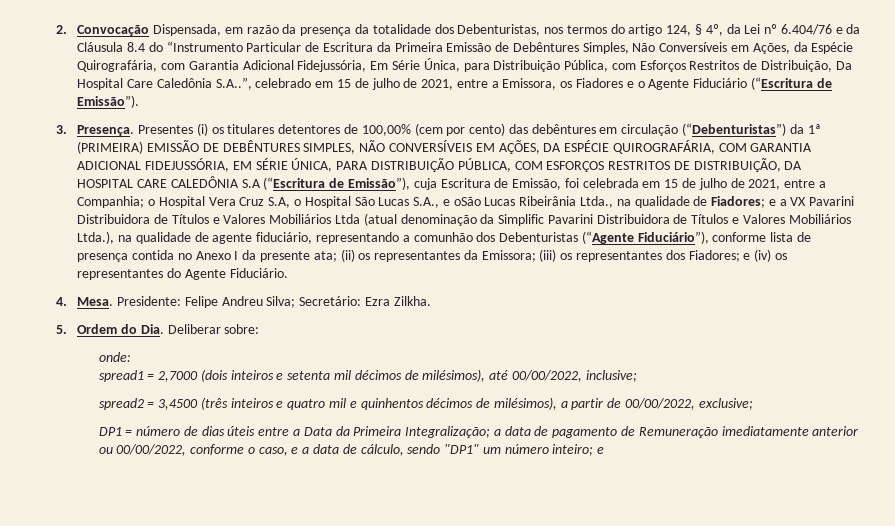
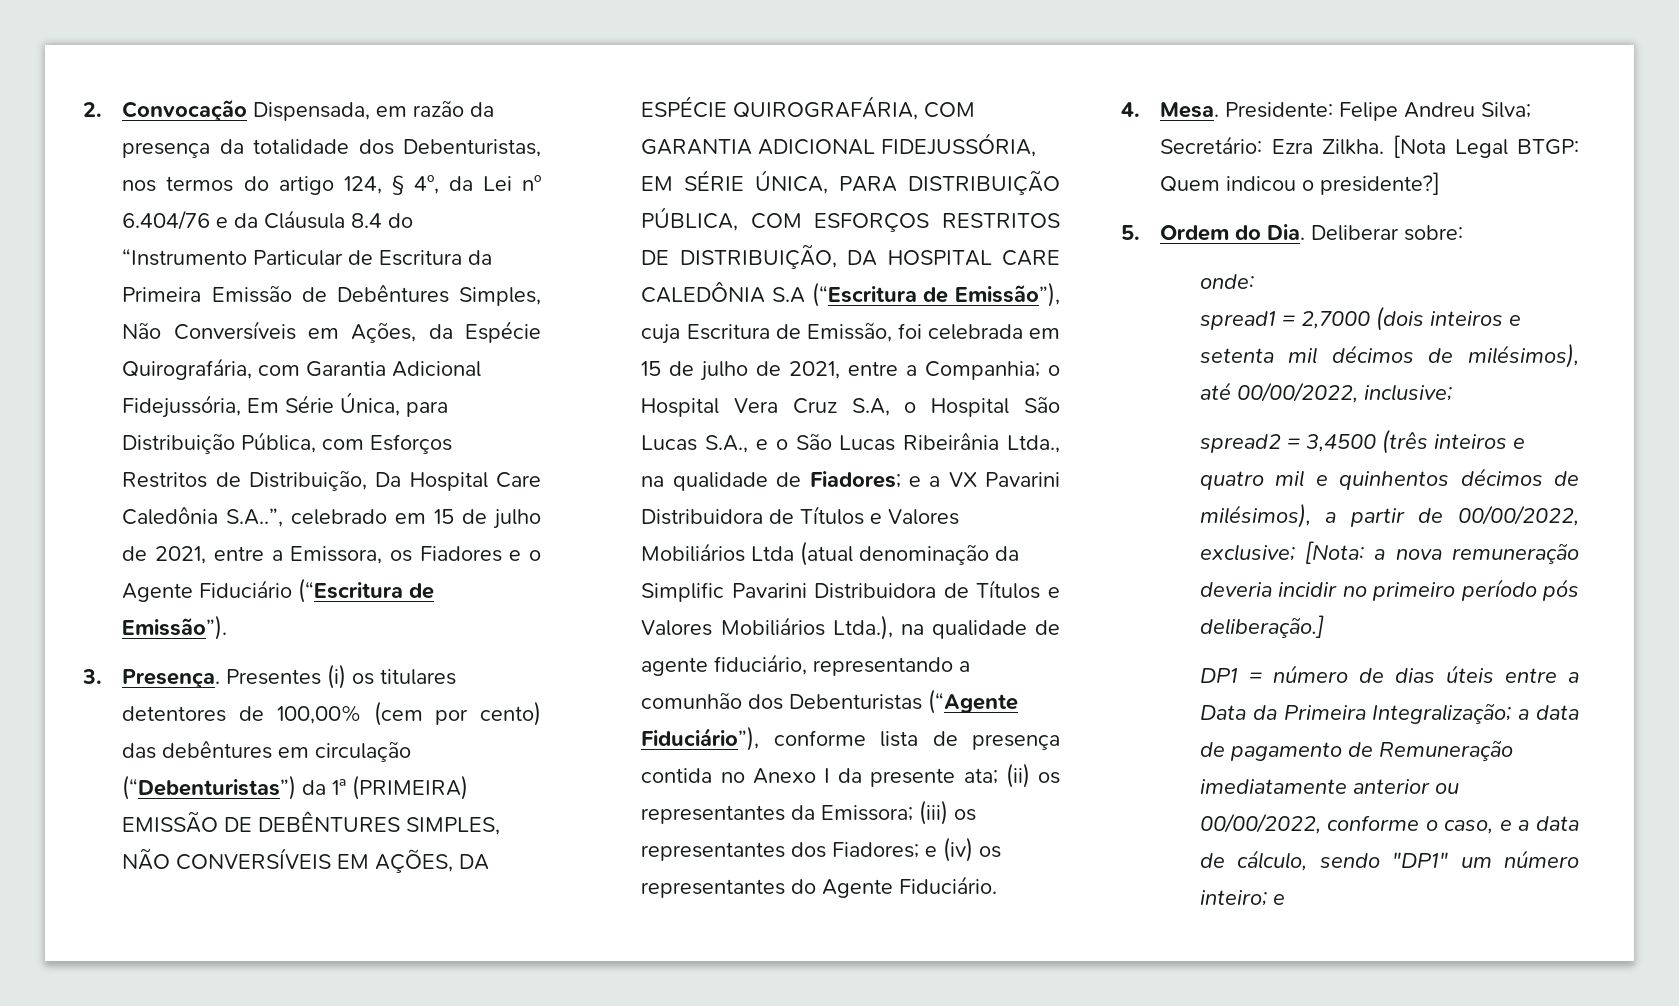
- o Hospital Vera Cruz S.A, o Hospital São Lucas S.A., e oSão Lucas Ribeirânia Ltda., na qualidade de Fiadores;
+ o Hospital Vera Cruz S.A, o Hospital São Lucas S.A., e o São Lucas Ribeirânia Ltda., na qualidade de Fiadores;
+ [Nota Legal BTGP: Quem indicou o presidente?]
- spread2 = 3,4500 (três inteiros e quatro mil e quinhentos décimos de milésimos), a partir de 00/00/2022, exclusive;
+ spread2 = 3,4500 (três inteiros e quatro mil e quinhentos décimos de milésimos), a partir de 00/00/2022, exclusive; [Nota: a nova remuneração deveria incidir no primeiro período pós deliberação.]

